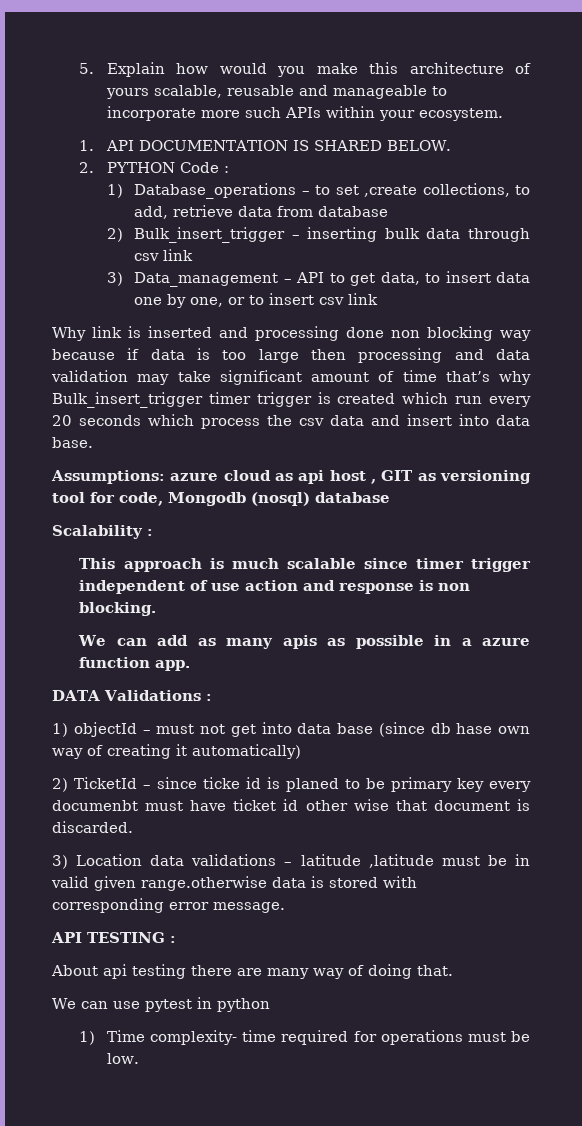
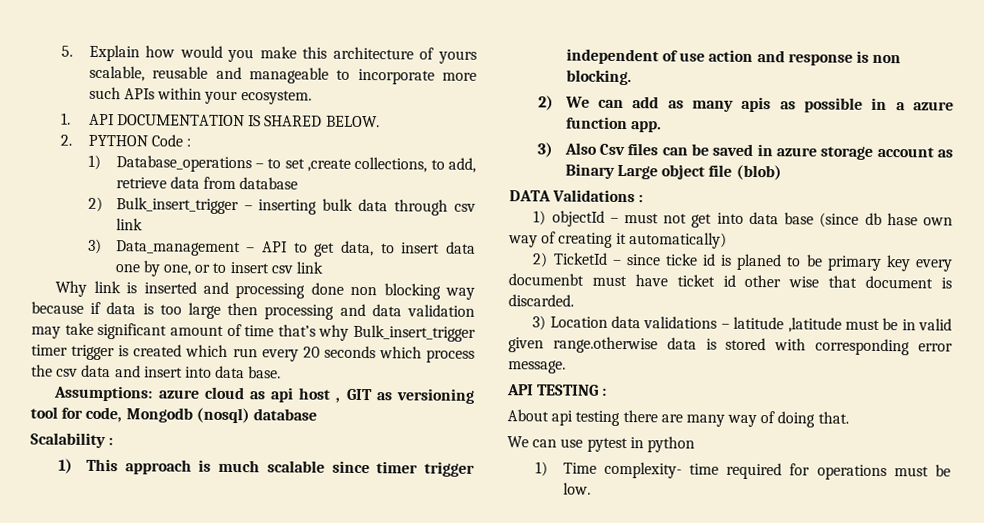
- This approach is much scalable since timer trigger independent of use action and response is non blocking.
+ 1) This approach is much scalable since timer trigger independent of use action and response is non blocking.
- We can add as many apis as possible in a azure function app.
+ 2) We can add as many apis as possible in a azure function app.
+ 3) Also Csv files can be saved in azure storage account as Binary Large object file (blob)

